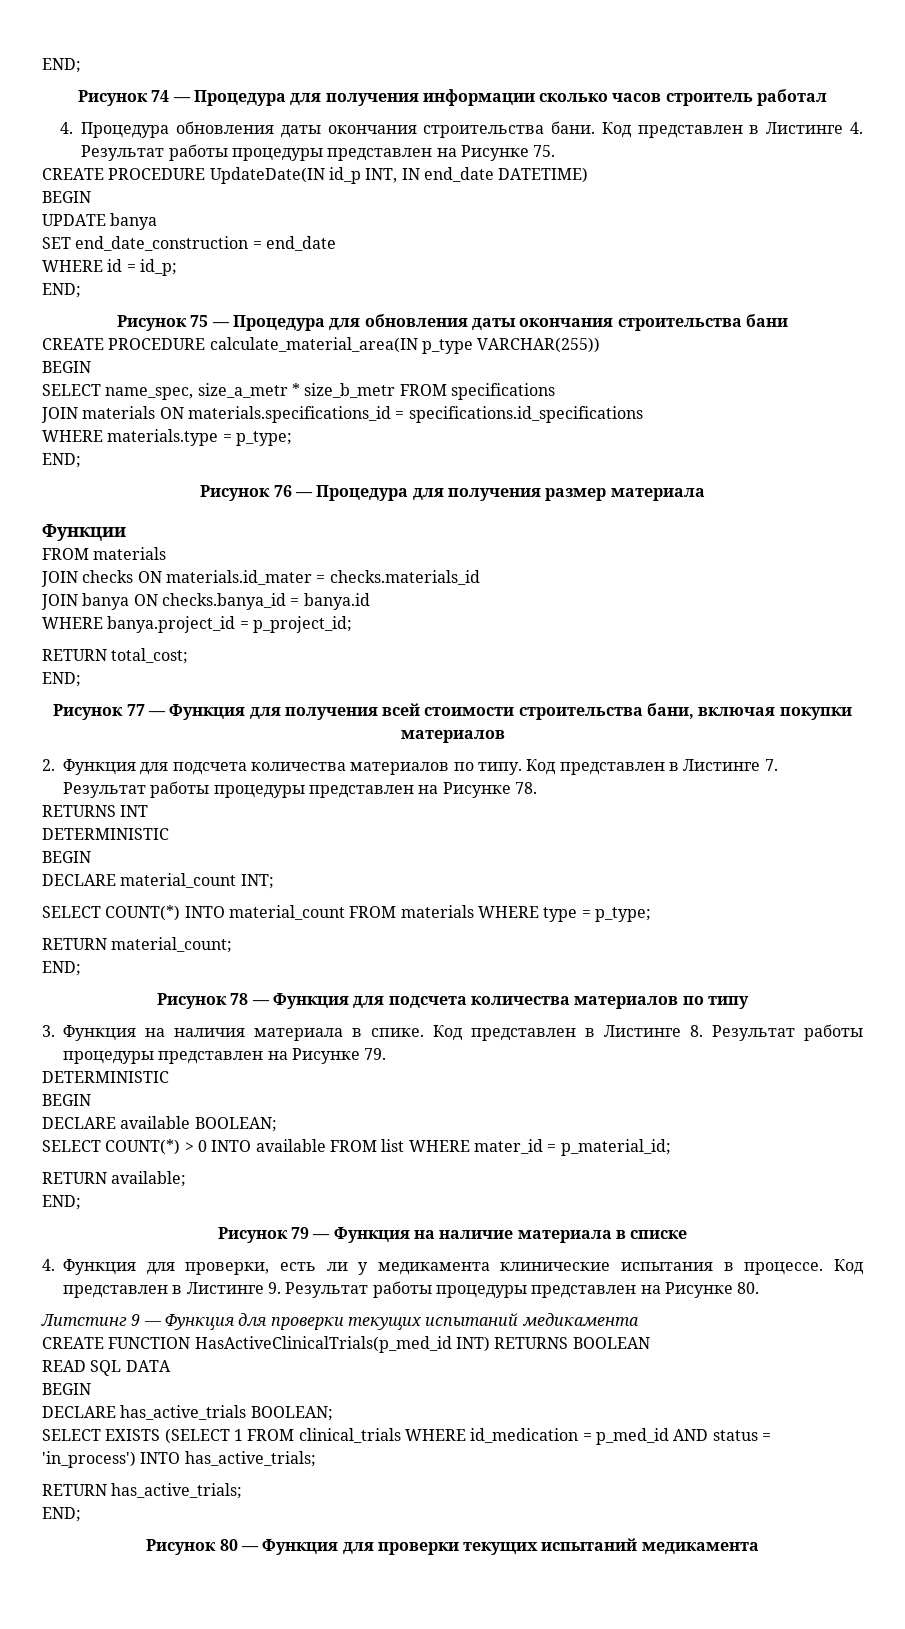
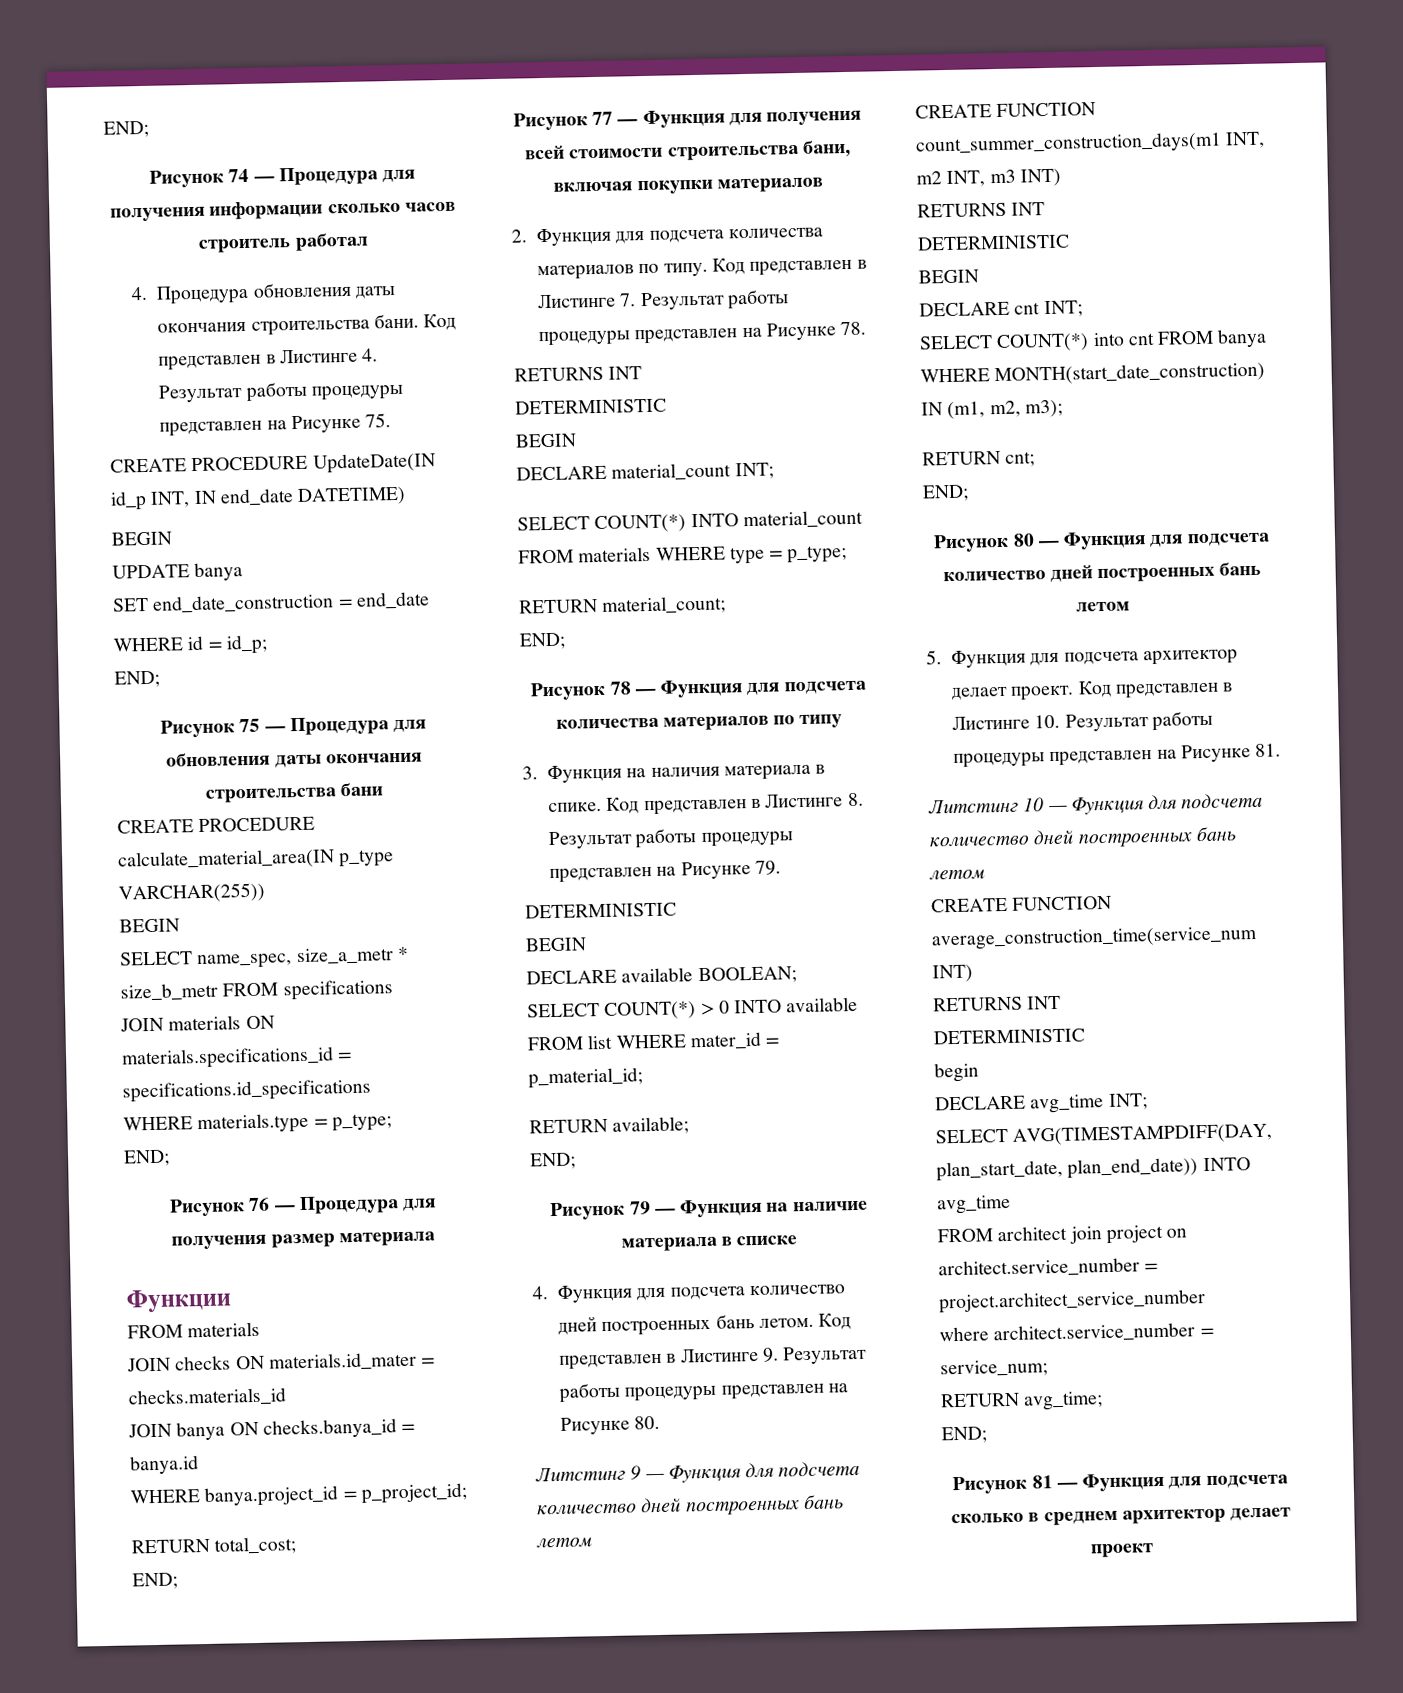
- 4. Функция для проверки, есть ли у медикамента клинические испытания в процессе.
+ 4. Функция для подсчета количество дней построенных бань летом.
- Литстинг 9 — Функция для проверки текущих испытаний медикамента
- CREATE FUNCTION HasActiveClinicalTrials(p_med_id INT) RETURNS BOOLEAN
- READ SQL DATA
+ Литстинг 9 — Функция для подсчета количество дней построенных бань летом
+ CREATE FUNCTION count_summer_construction_days(m1 INT, m2 INT, m3 INT)
+ RETURNS INT
+ DETERMINISTIC
  BEGIN
- DECLARE has_active_trials BOOLEAN;
- SELECT EXISTS (SELECT 1 FROM clinical_trials WHERE id_medication = p_med_id AND status = 'in_process') INTO has_active_trials;
- RETURN has_active_trials;
+ DECLARE cnt INT;
+ SELECT COUNT(*) into cnt FROM banya WHERE MONTH(start_date_construction) IN (m1, m2, m3);
+ RETURN cnt;
- Рисунок 80 — Функция для проверки текущих испытаний медикамента
+ Рисунок 80 — Функция для подсчета количество дней построенных бань летом
+ 5. Функция для подсчета архитектор делает проект. Код представлен в Листинге 10. Результат работы процедуры представлен на Рисунке 81.
+ Литстинг 10 — Функция для подсчета количество дней построенных бань летом
+ CREATE FUNCTION average_construction_time(service_num INT)
+ RETURNS INT
+ DETERMINISTIC
+ begin
+ DECLARE avg_time INT;
+ SELECT AVG(TIMESTAMPDIFF(DAY, plan_start_date, plan_end_date)) INTO avg_time
+ FROM architect join project on architect.service_number = project.architect_service_number
+ where architect.service_number = service_num;
+ RETURN avg_time;
+ END;
+ Рисунок 81 — Функция для подсчета сколько в среднем архитектор делает проект

